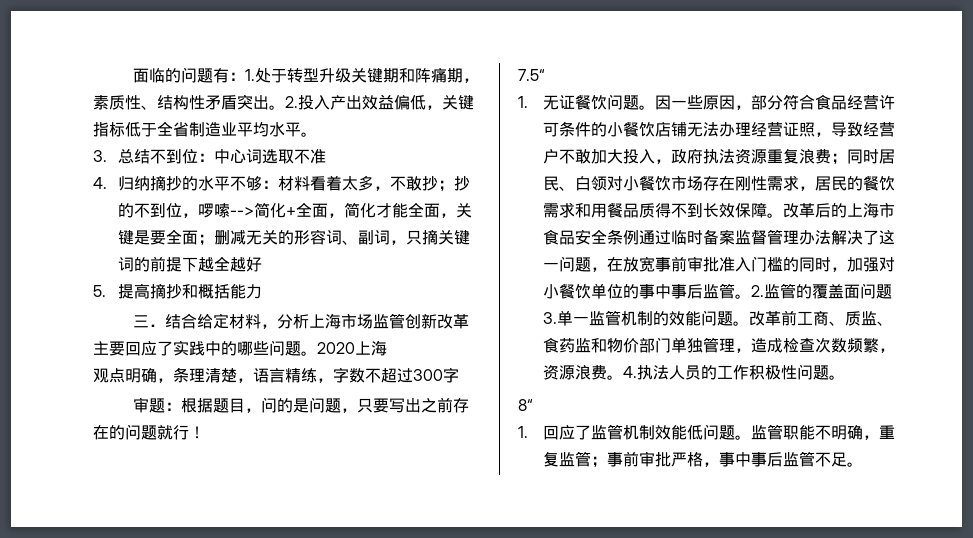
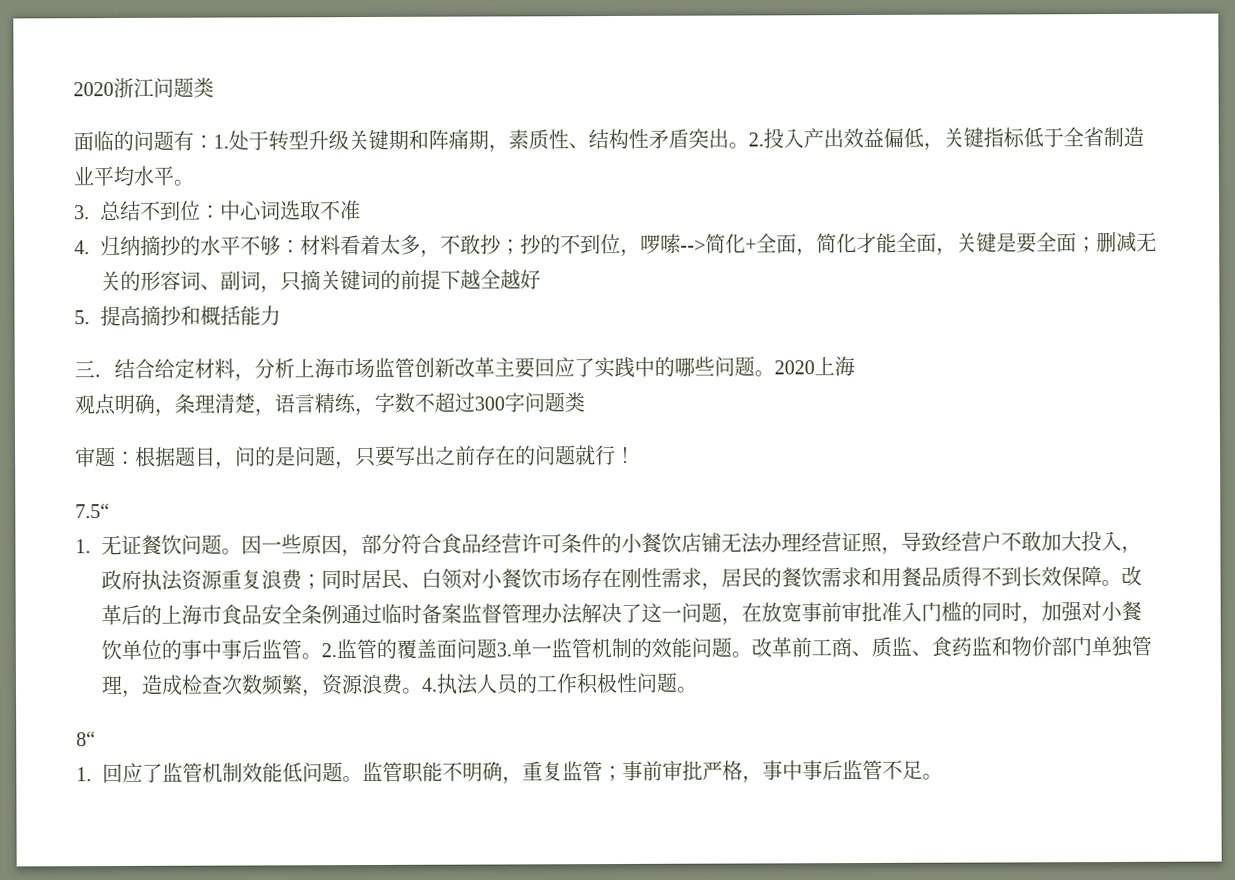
+ 2020浙江问题类
- 观点明确，条理清楚，语言精练，字数不超过300字
+ 观点明确，条理清楚，语言精练，字数不超过300字问题类

